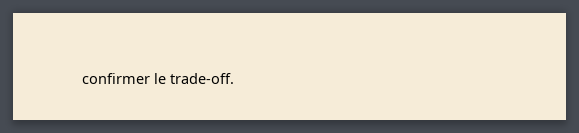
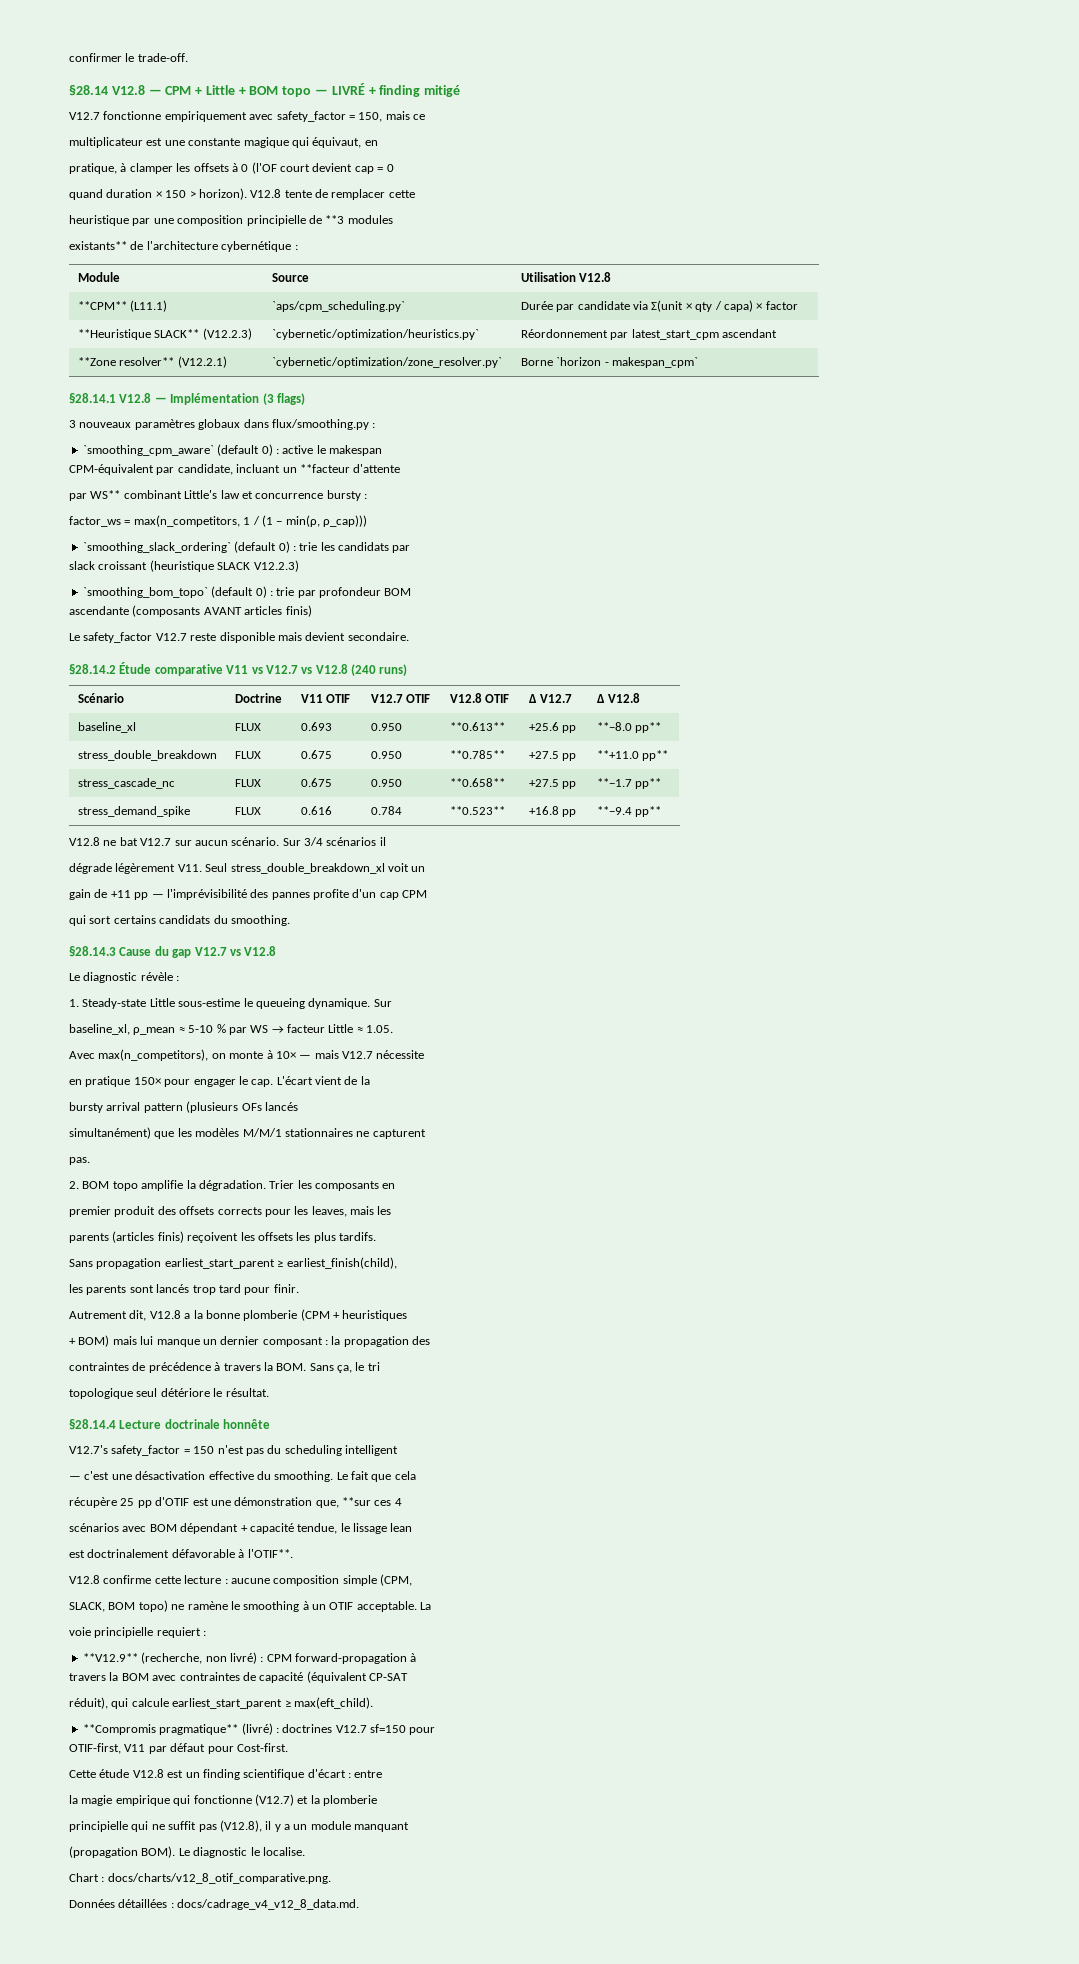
+ §28.14 V12.8 — CPM + Little + BOM topo — LIVRÉ + finding mitigé
+ V12.7 fonctionne empiriquement avec safety_factor = 150, mais ce
+ multiplicateur est une constante magique qui équivaut, en
+ pratique, à clamper les offsets à 0 (l'OF court devient cap = 0
+ quand duration × 150 > horizon). V12.8 tente de remplacer cette
+ heuristique par une composition principielle de **3 modules
+ existants** de l'architecture cybernétique :
+ Module | Source | Utilisation V12.8
+ **CPM** (L11.1) | `aps/cpm_scheduling.py` | Durée par candidate via Σ(unit × qty / capa) × factor
+ **Heuristique SLACK** (V12.2.3) | `cybernetic/optimization/heuristics.py` | Réordonnement par latest_start_cpm ascendant
+ **Zone resolver** (V12.2.1) | `cybernetic/optimization/zone_resolver.py` | Borne `horizon - makespan_cpm`
+ §28.14.1 V12.8 — Implémentation (3 flags)
+ 3 nouveaux paramètres globaux dans flux/smoothing.py :
+ `smoothing_cpm_aware` (default 0) : active le makespan
+ CPM-équivalent par candidate, incluant un **facteur d'attente
+ par WS** combinant Little's law et concurrence bursty :
+ factor_ws = max(n_competitors, 1 / (1 − min(ρ, ρ_cap)))
+ `smoothing_slack_ordering` (default 0) : trie les candidats par
+ slack croissant (heuristique SLACK V12.2.3)
+ `smoothing_bom_topo` (default 0) : trie par profondeur BOM
+ ascendante (composants AVANT articles finis)
+ Le safety_factor V12.7 reste disponible mais devient secondaire.
+ §28.14.2 Étude comparative V11 vs V12.7 vs V12.8 (240 runs)
+ Scénario | Doctrine | V11 OTIF | V12.7 OTIF | V12.8 OTIF | Δ V12.7 | Δ V12.8
+ baseline_xl | FLUX | 0.693 | 0.950 | **0.613** | +25.6 pp | **−8.0 pp**
+ stress_double_breakdown | FLUX | 0.675 | 0.950 | **0.785** | +27.5 pp | **+11.0 pp**
+ stress_cascade_nc | FLUX | 0.675 | 0.950 | **0.658** | +27.5 pp | **−1.7 pp**
+ stress_demand_spike | FLUX | 0.616 | 0.784 | **0.523** | +16.8 pp | **−9.4 pp**
+ V12.8 ne bat V12.7 sur aucun scénario. Sur 3/4 scénarios il
+ dégrade légèrement V11. Seul stress_double_breakdown_xl voit un
+ gain de +11 pp — l'imprévisibilité des pannes profite d'un cap CPM
+ qui sort certains candidats du smoothing.
+ §28.14.3 Cause du gap V12.7 vs V12.8
+ Le diagnostic révèle :
+ 1. Steady-state Little sous-estime le queueing dynamique. Sur
+ baseline_xl, ρ_mean ≈ 5-10 % par WS → facteur Little ≈ 1.05.
+ Avec max(n_competitors), on monte à 10× — mais V12.7 nécessite
+ en pratique 150× pour engager le cap. L'écart vient de la
+ bursty arrival pattern (plusieurs OFs lancés
+ simultanément) que les modèles M/M/1 stationnaires ne capturent
+ pas.
+ 2. BOM topo amplifie la dégradation. Trier les composants en
+ premier produit des offsets corrects pour les leaves, mais les
+ parents (articles finis) reçoivent les offsets les plus tardifs.
+ Sans propagation earliest_start_parent ≥ earliest_finish(child),
+ les parents sont lancés trop tard pour finir.
+ Autrement dit, V12.8 a la bonne plomberie (CPM + heuristiques
+ + BOM) mais lui manque un dernier composant : la propagation des
+ contraintes de précédence à travers la BOM. Sans ça, le tri
+ topologique seul détériore le résultat.
+ §28.14.4 Lecture doctrinale honnête
+ V12.7's safety_factor = 150 n'est pas du scheduling intelligent
+ — c'est une désactivation effective du smoothing. Le fait que cela
+ récupère 25 pp d'OTIF est une démonstration que, **sur ces 4
+ scénarios avec BOM dépendant + capacité tendue, le lissage lean
+ est doctrinalement défavorable à l'OTIF**.
+ V12.8 confirme cette lecture : aucune composition simple (CPM,
+ SLACK, BOM topo) ne ramène le smoothing à un OTIF acceptable. La
+ voie principielle requiert :
+ **V12.9** (recherche, non livré) : CPM forward-propagation à
+ travers la BOM avec contraintes de capacité (équivalent CP-SAT
+ réduit), qui calcule earliest_start_parent ≥ max(eft_child).
+ **Compromis pragmatique** (livré) : doctrines V12.7 sf=150 pour
+ OTIF-first, V11 par défaut pour Cost-first.
+ Cette étude V12.8 est un finding scientifique d'écart : entre
+ la magie empirique qui fonctionne (V12.7) et la plomberie
+ principielle qui ne suffit pas (V12.8), il y a un module manquant
+ (propagation BOM). Le diagnostic le localise.
+ Chart : docs/charts/v12_8_otif_comparative.png.
+ Données détaillées : docs/cadrage_v4_v12_8_data.md.

